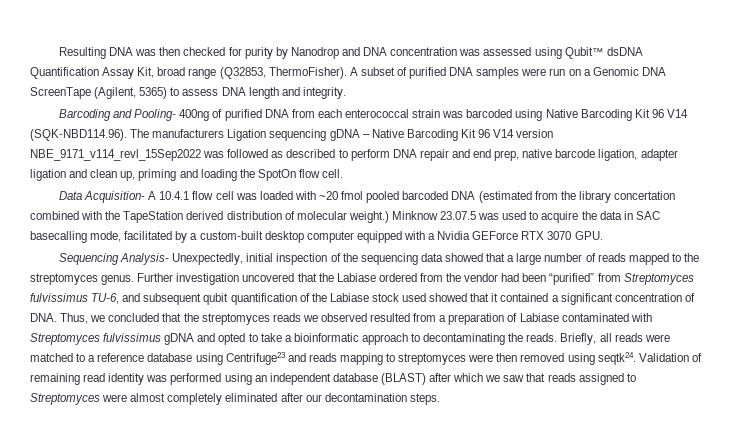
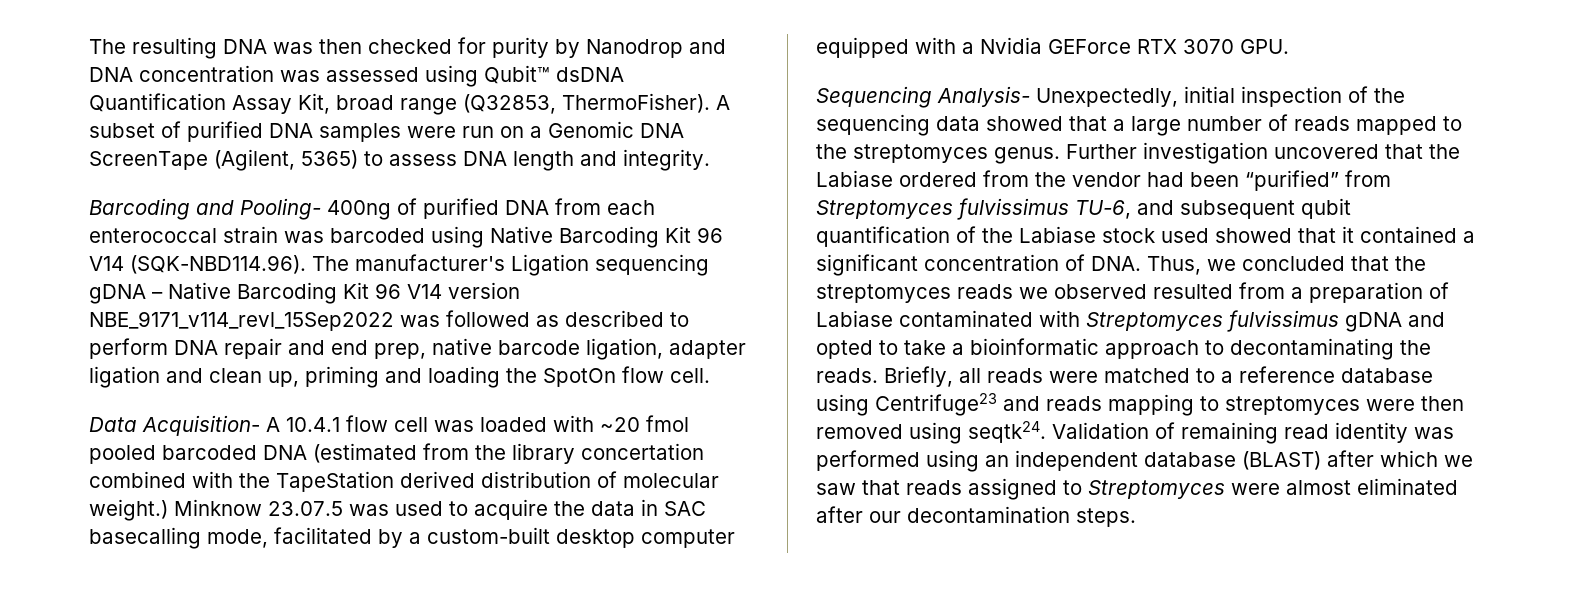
- Resulting DNA was then checked for purity by Nanodrop and DNA concentration was assessed using Qubit™ dsDNA Quantification Assay Kit, broad range (Q32853, ThermoFisher).
+ The resulting DNA was then checked for purity by Nanodrop and DNA concentration was assessed using Qubit™ dsDNA Quantification Assay Kit, broad range (Q32853, ThermoFisher).
- Barcoding and Pooling- 400ng of purified DNA from each enterococcal strain was barcoded using Native Barcoding Kit 96 V14 (SQK-NBD114.96). The manufacturers Ligation sequencing gDNA – Native Barcoding Kit 96 V14 version NBE_9171_v114_revl_15Sep2022 was followed as described to perform DNA repair and end prep, native barcode ligation, adapter ligation and clean up, priming and loading the SpotOn flow cell.
+ Barcoding and Pooling- 400ng of purified DNA from each enterococcal strain was barcoded using Native Barcoding Kit 96 V14 (SQK-NBD114.96). The manufacturer's Ligation sequencing gDNA – Native Barcoding Kit 96 V14 version NBE_9171_v114_revl_15Sep2022 was followed as described to perform DNA repair and end prep, native barcode ligation, adapter ligation and clean up, priming and loading the SpotOn flow cell.
- Validation of remaining read identity was performed using an independent database (BLAST) after which we saw that reads assigned to Streptomyces were almost completely eliminated after our decontamination steps.
+ Validation of remaining read identity was performed using an independent database (BLAST) after which we saw that reads assigned to Streptomyces were almost eliminated after our decontamination steps.

